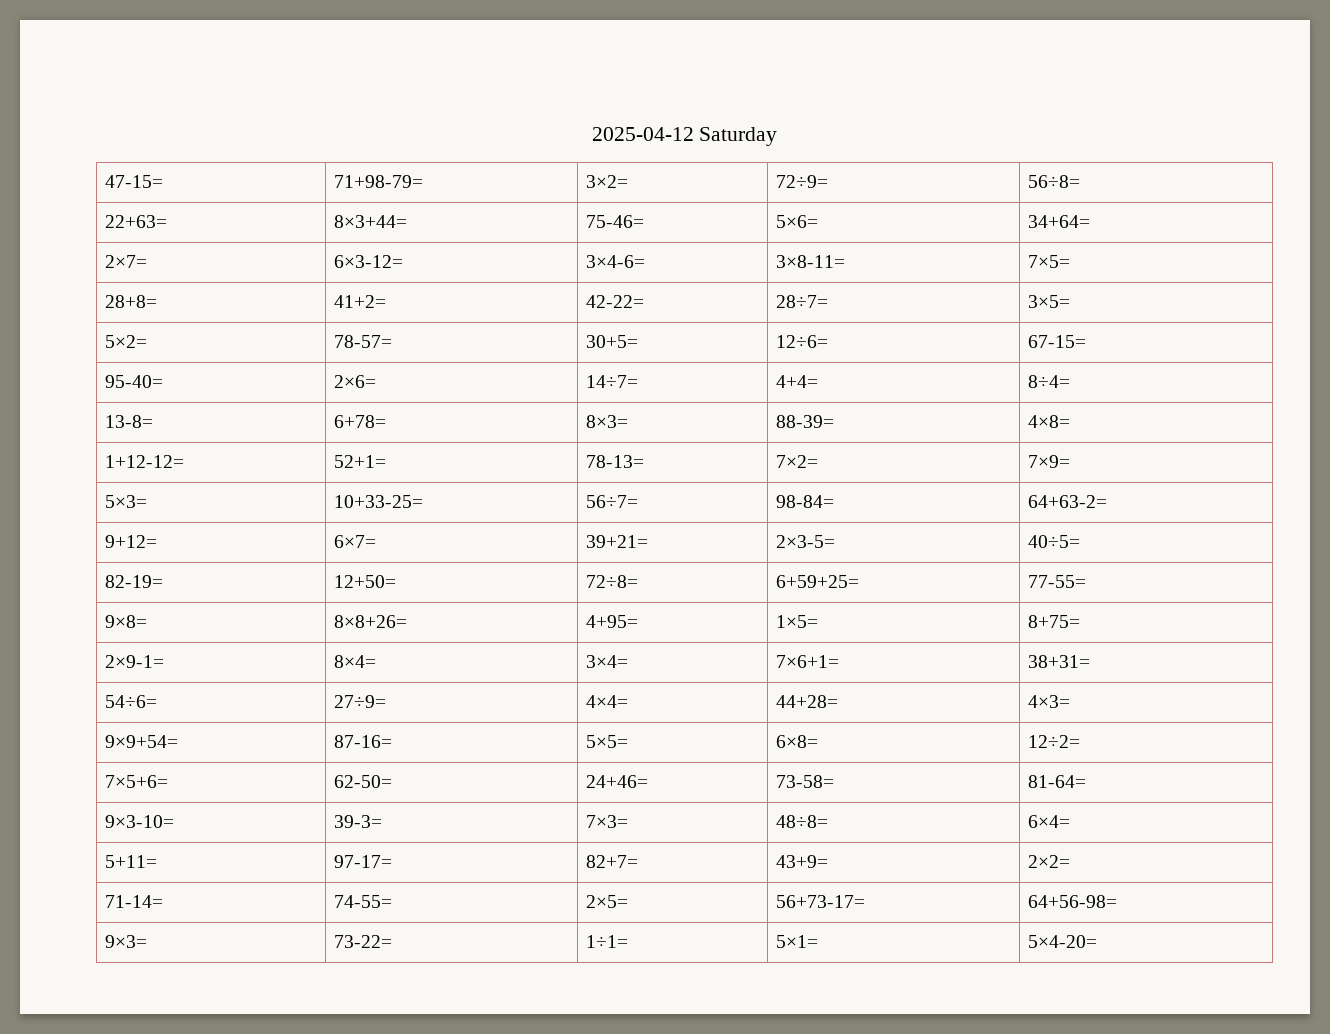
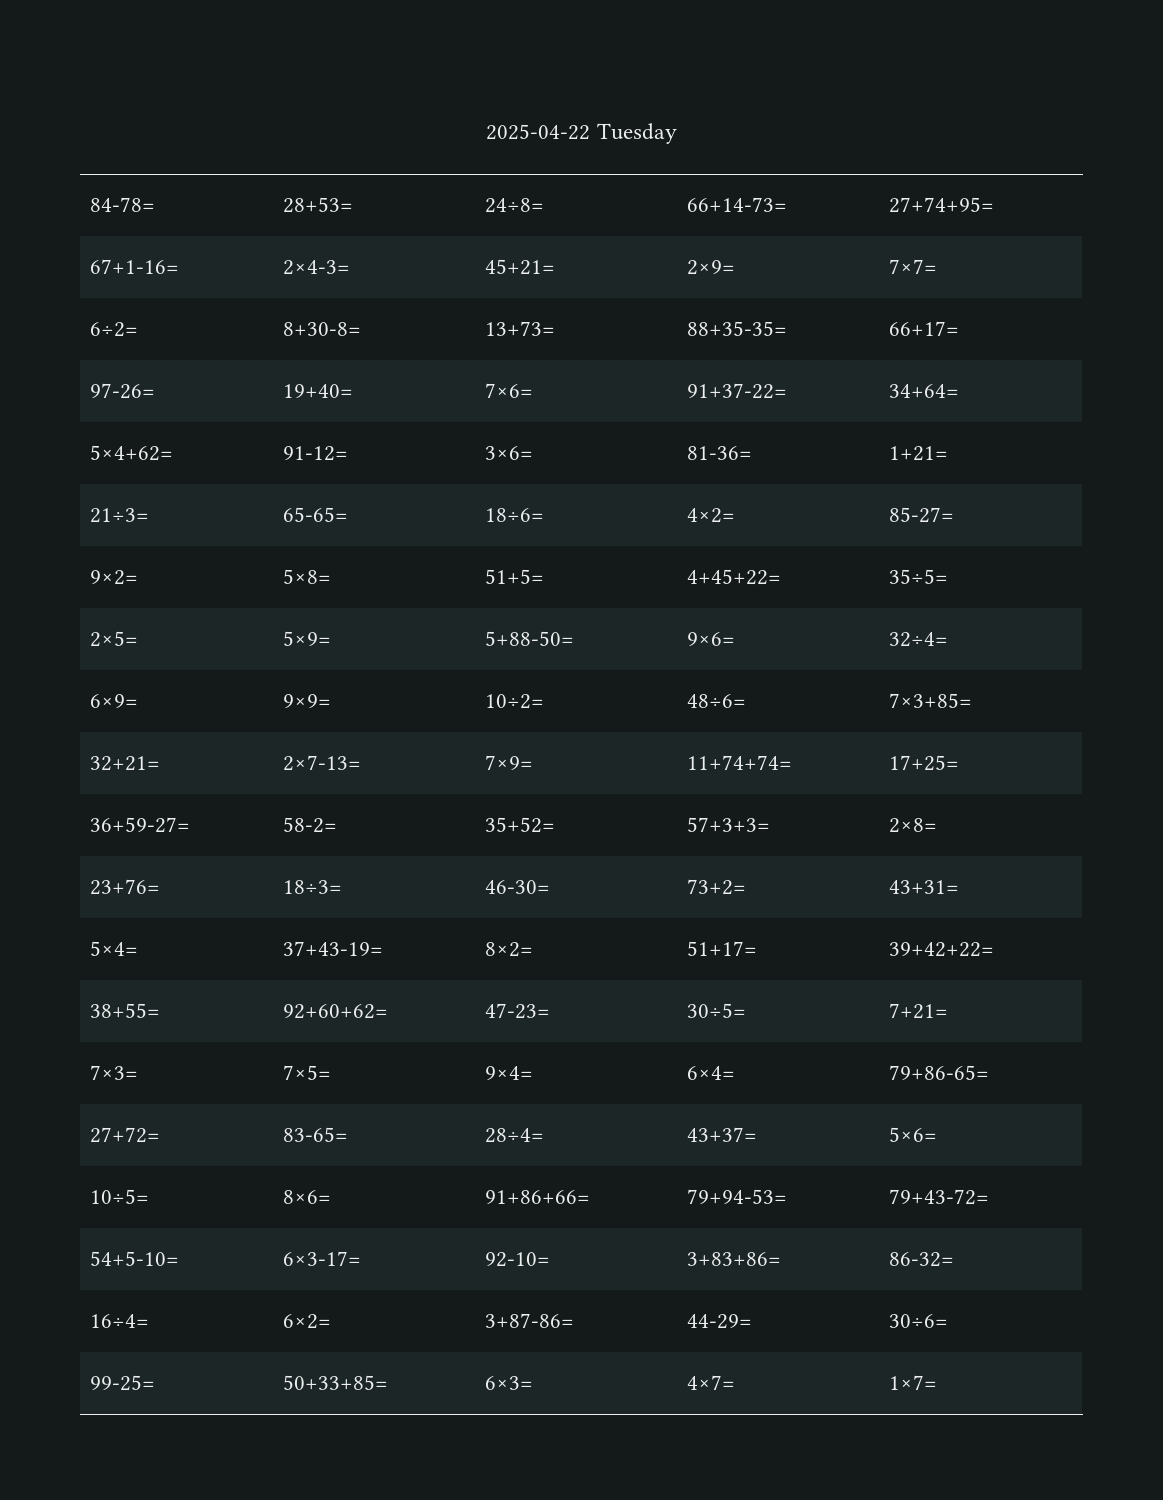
- 2025-04-12 Saturday
- 47-15= | 71+98-79= | 3×2= | 72÷9= | 56÷8=
- 22+63= | 8×3+44= | 75-46= | 5×6= | 34+64=
- 2×7= | 6×3-12= | 3×4-6= | 3×8-11= | 7×5=
- 28+8= | 41+2= | 42-22= | 28÷7= | 3×5=
- 5×2= | 78-57= | 30+5= | 12÷6= | 67-15=
- 95-40= | 2×6= | 14÷7= | 4+4= | 8÷4=
- 13-8= | 6+78= | 8×3= | 88-39= | 4×8=
- 1+12-12= | 52+1= | 78-13= | 7×2= | 7×9=
- 5×3= | 10+33-25= | 56÷7= | 98-84= | 64+63-2=
- 9+12= | 6×7= | 39+21= | 2×3-5= | 40÷5=
- 82-19= | 12+50= | 72÷8= | 6+59+25= | 77-55=
- 9×8= | 8×8+26= | 4+95= | 1×5= | 8+75=
- 2×9-1= | 8×4= | 3×4= | 7×6+1= | 38+31=
- 54÷6= | 27÷9= | 4×4= | 44+28= | 4×3=
- 9×9+54= | 87-16= | 5×5= | 6×8= | 12÷2=
- 7×5+6= | 62-50= | 24+46= | 73-58= | 81-64=
- 9×3-10= | 39-3= | 7×3= | 48÷8= | 6×4=
- 5+11= | 97-17= | 82+7= | 43+9= | 2×2=
- 71-14= | 74-55= | 2×5= | 56+73-17= | 64+56-98=
- 9×3= | 73-22= | 1÷1= | 5×1= | 5×4-20=
+ 2025-04-22 Tuesday
+ 84-78= | 28+53= | 24÷8= | 66+14-73= | 27+74+95=
+ 67+1-16= | 2×4-3= | 45+21= | 2×9= | 7×7=
+ 6÷2= | 8+30-8= | 13+73= | 88+35-35= | 66+17=
+ 97-26= | 19+40= | 7×6= | 91+37-22= | 34+64=
+ 5×4+62= | 91-12= | 3×6= | 81-36= | 1+21=
+ 21÷3= | 65-65= | 18÷6= | 4×2= | 85-27=
+ 9×2= | 5×8= | 51+5= | 4+45+22= | 35÷5=
+ 2×5= | 5×9= | 5+88-50= | 9×6= | 32÷4=
+ 6×9= | 9×9= | 10÷2= | 48÷6= | 7×3+85=
+ 32+21= | 2×7-13= | 7×9= | 11+74+74= | 17+25=
+ 36+59-27= | 58-2= | 35+52= | 57+3+3= | 2×8=
+ 23+76= | 18÷3= | 46-30= | 73+2= | 43+31=
+ 5×4= | 37+43-19= | 8×2= | 51+17= | 39+42+22=
+ 38+55= | 92+60+62= | 47-23= | 30÷5= | 7+21=
+ 7×3= | 7×5= | 9×4= | 6×4= | 79+86-65=
+ 27+72= | 83-65= | 28÷4= | 43+37= | 5×6=
+ 10÷5= | 8×6= | 91+86+66= | 79+94-53= | 79+43-72=
+ 54+5-10= | 6×3-17= | 92-10= | 3+83+86= | 86-32=
+ 16÷4= | 6×2= | 3+87-86= | 44-29= | 30÷6=
+ 99-25= | 50+33+85= | 6×3= | 4×7= | 1×7=

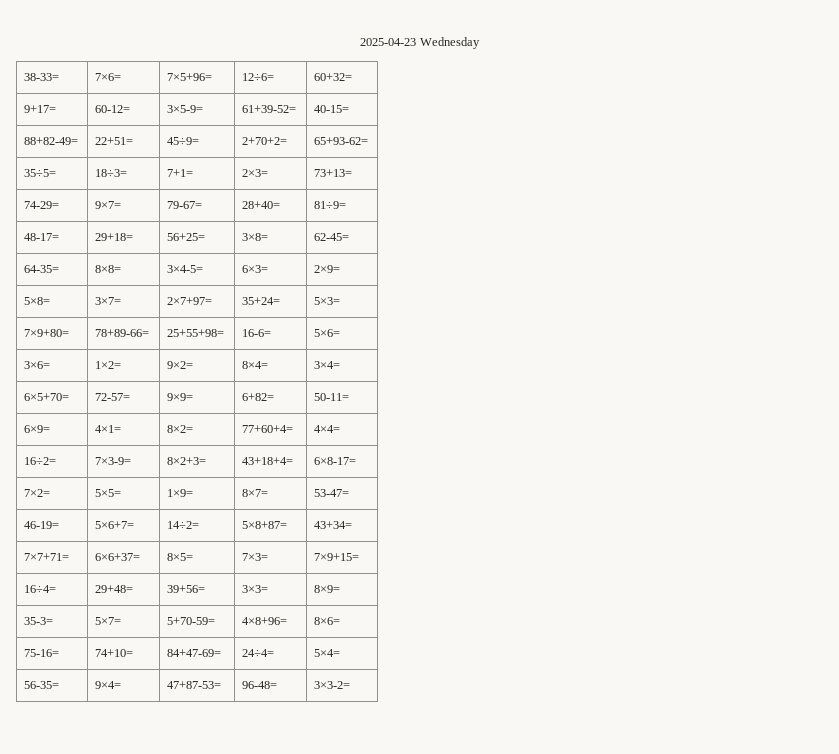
- 2025-04-22 Tuesday
- 84-78= | 28+53= | 24÷8= | 66+14-73= | 27+74+95=
- 67+1-16= | 2×4-3= | 45+21= | 2×9= | 7×7=
- 6÷2= | 8+30-8= | 13+73= | 88+35-35= | 66+17=
- 97-26= | 19+40= | 7×6= | 91+37-22= | 34+64=
- 5×4+62= | 91-12= | 3×6= | 81-36= | 1+21=
- 21÷3= | 65-65= | 18÷6= | 4×2= | 85-27=
- 9×2= | 5×8= | 51+5= | 4+45+22= | 35÷5=
- 2×5= | 5×9= | 5+88-50= | 9×6= | 32÷4=
- 6×9= | 9×9= | 10÷2= | 48÷6= | 7×3+85=
- 32+21= | 2×7-13= | 7×9= | 11+74+74= | 17+25=
- 36+59-27= | 58-2= | 35+52= | 57+3+3= | 2×8=
- 23+76= | 18÷3= | 46-30= | 73+2= | 43+31=
- 5×4= | 37+43-19= | 8×2= | 51+17= | 39+42+22=
- 38+55= | 92+60+62= | 47-23= | 30÷5= | 7+21=
- 7×3= | 7×5= | 9×4= | 6×4= | 79+86-65=
- 27+72= | 83-65= | 28÷4= | 43+37= | 5×6=
- 10÷5= | 8×6= | 91+86+66= | 79+94-53= | 79+43-72=
- 54+5-10= | 6×3-17= | 92-10= | 3+83+86= | 86-32=
- 16÷4= | 6×2= | 3+87-86= | 44-29= | 30÷6=
- 99-25= | 50+33+85= | 6×3= | 4×7= | 1×7=
+ 2025-04-23 Wednesday
+ 38-33= | 7×6= | 7×5+96= | 12÷6= | 60+32=
+ 9+17= | 60-12= | 3×5-9= | 61+39-52= | 40-15=
+ 88+82-49= | 22+51= | 45÷9= | 2+70+2= | 65+93-62=
+ 35÷5= | 18÷3= | 7+1= | 2×3= | 73+13=
+ 74-29= | 9×7= | 79-67= | 28+40= | 81÷9=
+ 48-17= | 29+18= | 56+25= | 3×8= | 62-45=
+ 64-35= | 8×8= | 3×4-5= | 6×3= | 2×9=
+ 5×8= | 3×7= | 2×7+97= | 35+24= | 5×3=
+ 7×9+80= | 78+89-66= | 25+55+98= | 16-6= | 5×6=
+ 3×6= | 1×2= | 9×2= | 8×4= | 3×4=
+ 6×5+70= | 72-57= | 9×9= | 6+82= | 50-11=
+ 6×9= | 4×1= | 8×2= | 77+60+4= | 4×4=
+ 16÷2= | 7×3-9= | 8×2+3= | 43+18+4= | 6×8-17=
+ 7×2= | 5×5= | 1×9= | 8×7= | 53-47=
+ 46-19= | 5×6+7= | 14÷2= | 5×8+87= | 43+34=
+ 7×7+71= | 6×6+37= | 8×5= | 7×3= | 7×9+15=
+ 16÷4= | 29+48= | 39+56= | 3×3= | 8×9=
+ 35-3= | 5×7= | 5+70-59= | 4×8+96= | 8×6=
+ 75-16= | 74+10= | 84+47-69= | 24÷4= | 5×4=
+ 56-35= | 9×4= | 47+87-53= | 96-48= | 3×3-2=

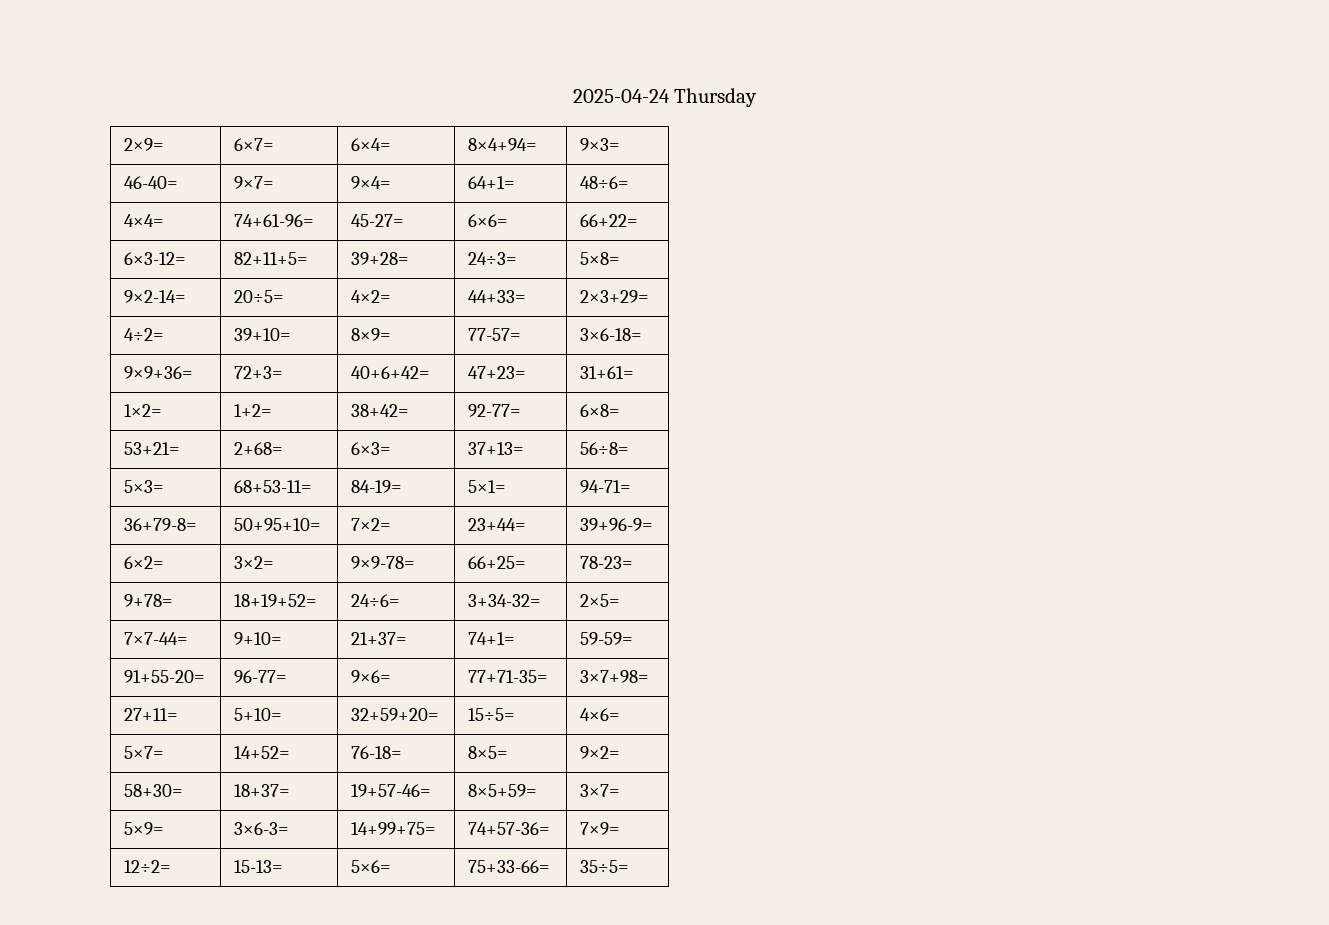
- 2025-04-23 Wednesday
- 38-33= | 7×6= | 7×5+96= | 12÷6= | 60+32=
- 9+17= | 60-12= | 3×5-9= | 61+39-52= | 40-15=
- 88+82-49= | 22+51= | 45÷9= | 2+70+2= | 65+93-62=
- 35÷5= | 18÷3= | 7+1= | 2×3= | 73+13=
- 74-29= | 9×7= | 79-67= | 28+40= | 81÷9=
- 48-17= | 29+18= | 56+25= | 3×8= | 62-45=
- 64-35= | 8×8= | 3×4-5= | 6×3= | 2×9=
- 5×8= | 3×7= | 2×7+97= | 35+24= | 5×3=
- 7×9+80= | 78+89-66= | 25+55+98= | 16-6= | 5×6=
- 3×6= | 1×2= | 9×2= | 8×4= | 3×4=
- 6×5+70= | 72-57= | 9×9= | 6+82= | 50-11=
- 6×9= | 4×1= | 8×2= | 77+60+4= | 4×4=
- 16÷2= | 7×3-9= | 8×2+3= | 43+18+4= | 6×8-17=
- 7×2= | 5×5= | 1×9= | 8×7= | 53-47=
- 46-19= | 5×6+7= | 14÷2= | 5×8+87= | 43+34=
- 7×7+71= | 6×6+37= | 8×5= | 7×3= | 7×9+15=
- 16÷4= | 29+48= | 39+56= | 3×3= | 8×9=
- 35-3= | 5×7= | 5+70-59= | 4×8+96= | 8×6=
- 75-16= | 74+10= | 84+47-69= | 24÷4= | 5×4=
- 56-35= | 9×4= | 47+87-53= | 96-48= | 3×3-2=
+ 2025-04-24 Thursday
+ 2×9= | 6×7= | 6×4= | 8×4+94= | 9×3=
+ 46-40= | 9×7= | 9×4= | 64+1= | 48÷6=
+ 4×4= | 74+61-96= | 45-27= | 6×6= | 66+22=
+ 6×3-12= | 82+11+5= | 39+28= | 24÷3= | 5×8=
+ 9×2-14= | 20÷5= | 4×2= | 44+33= | 2×3+29=
+ 4÷2= | 39+10= | 8×9= | 77-57= | 3×6-18=
+ 9×9+36= | 72+3= | 40+6+42= | 47+23= | 31+61=
+ 1×2= | 1+2= | 38+42= | 92-77= | 6×8=
+ 53+21= | 2+68= | 6×3= | 37+13= | 56÷8=
+ 5×3= | 68+53-11= | 84-19= | 5×1= | 94-71=
+ 36+79-8= | 50+95+10= | 7×2= | 23+44= | 39+96-9=
+ 6×2= | 3×2= | 9×9-78= | 66+25= | 78-23=
+ 9+78= | 18+19+52= | 24÷6= | 3+34-32= | 2×5=
+ 7×7-44= | 9+10= | 21+37= | 74+1= | 59-59=
+ 91+55-20= | 96-77= | 9×6= | 77+71-35= | 3×7+98=
+ 27+11= | 5+10= | 32+59+20= | 15÷5= | 4×6=
+ 5×7= | 14+52= | 76-18= | 8×5= | 9×2=
+ 58+30= | 18+37= | 19+57-46= | 8×5+59= | 3×7=
+ 5×9= | 3×6-3= | 14+99+75= | 74+57-36= | 7×9=
+ 12÷2= | 15-13= | 5×6= | 75+33-66= | 35÷5=

